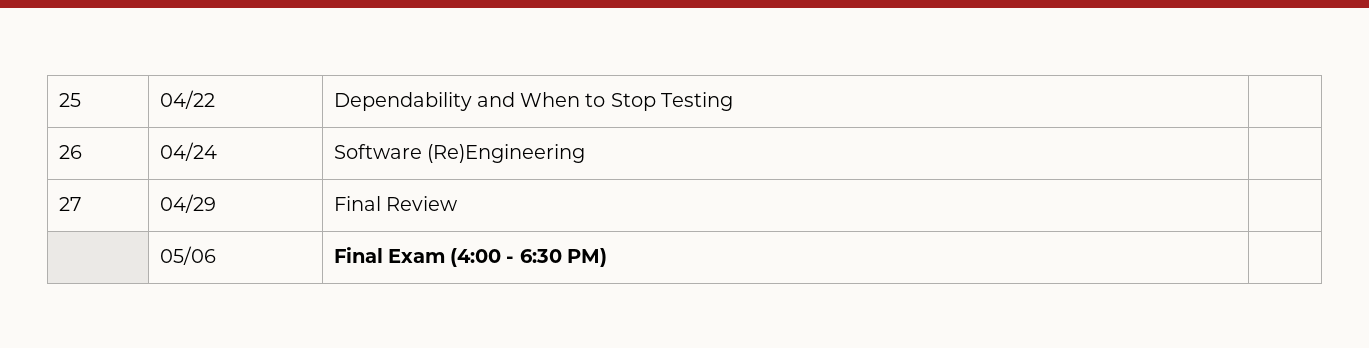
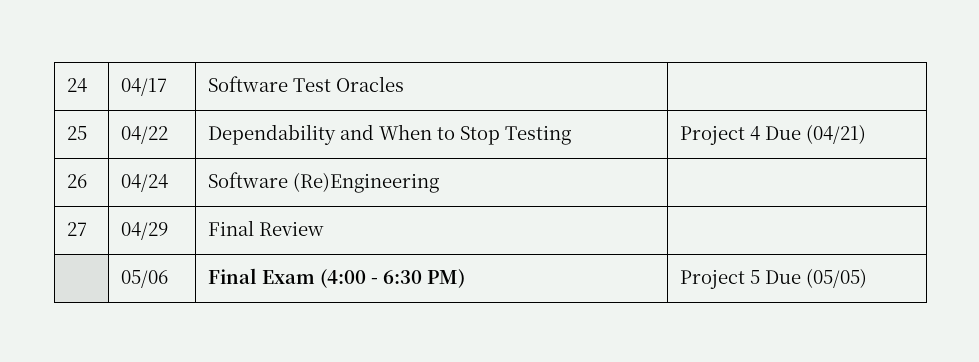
+ 24 | 04/17 | Software Test Oracles |
- 25 | 04/22 | Dependability and When to Stop Testing |
+ 25 | 04/22 | Dependability and When to Stop Testing | Project 4 Due (04/21)
- | 05/06 | Final Exam (4:00 - 6:30 PM) |
+ | 05/06 | Final Exam (4:00 - 6:30 PM) | Project 5 Due (05/05)

